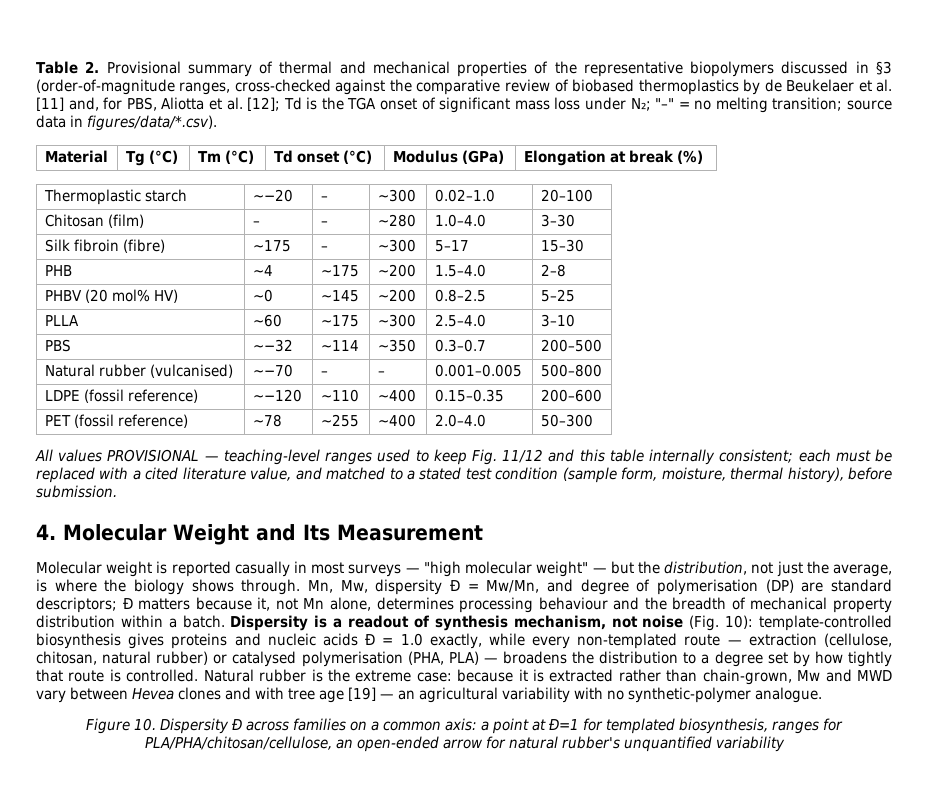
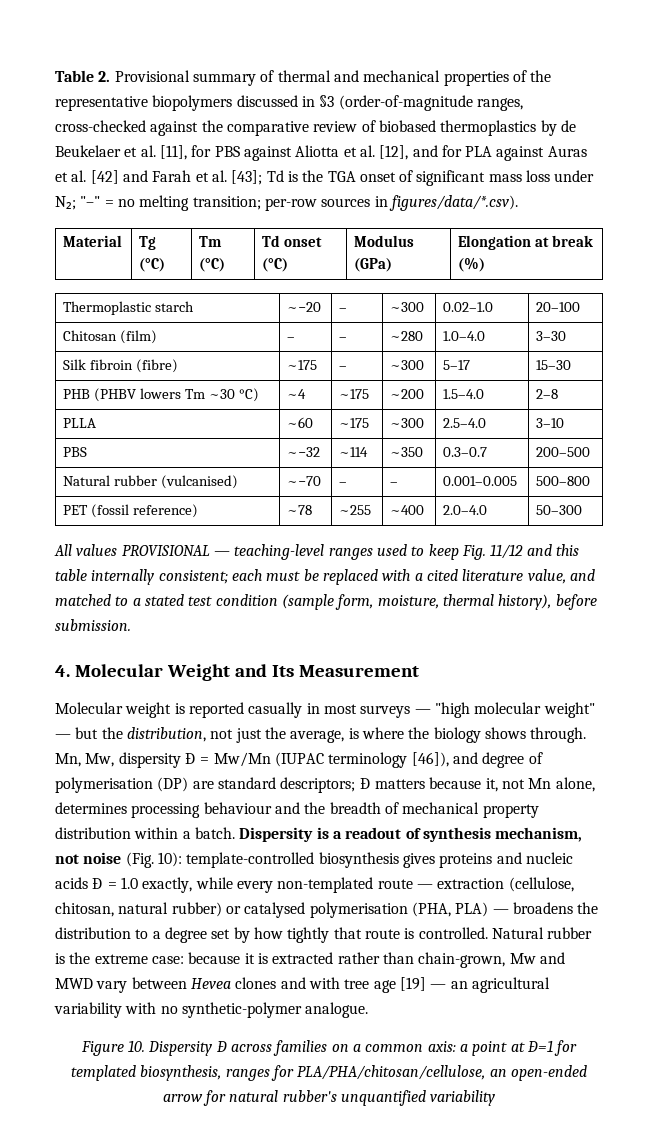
- Table 2. Provisional summary of thermal and mechanical properties of the representative biopolymers discussed in §3 (order-of-magnitude ranges, cross-checked against the comparative review of biobased thermoplastics by de Beukelaer et al. [11] and, for PBS, Aliotta et al. [12]; Td is the TGA onset of significant mass loss under N₂; "–" = no melting transition; source data in figures/data/*.csv).
+ Table 2. Provisional summary of thermal and mechanical properties of the representative biopolymers discussed in §3 (order-of-magnitude ranges, cross-checked against the comparative review of biobased thermoplastics by de Beukelaer et al. [11], for PBS against Aliotta et al. [12], and for PLA against Auras et al. [42] and Farah et al. [43]; Td is the TGA onset of significant mass loss under N₂; "–" = no melting transition; per-row sources in figures/data/*.csv).
- PHB | ~4 | ~175 | ~200 | 1.5–4.0 | 2–8
+ PHB (PHBV lowers Tm ~30 °C) | ~4 | ~175 | ~200 | 1.5–4.0 | 2–8
- PHBV (20 mol% HV) | ~0 | ~145 | ~200 | 0.8–2.5 | 5–25
- LDPE (fossil reference) | ~−120 | ~110 | ~400 | 0.15–0.35 | 200–600
- Mn, Mw, dispersity Đ = Mw/Mn, and degree of polymerisation (DP) are standard descriptors; Đ matters because it, not Mn alone, determines processing behaviour and the breadth of mechanical property distribution within a batch.
+ Mn, Mw, dispersity Đ = Mw/Mn (IUPAC terminology [46]), and degree of polymerisation (DP) are standard descriptors; Đ matters because it, not Mn alone, determines processing behaviour and the breadth of mechanical property distribution within a batch.

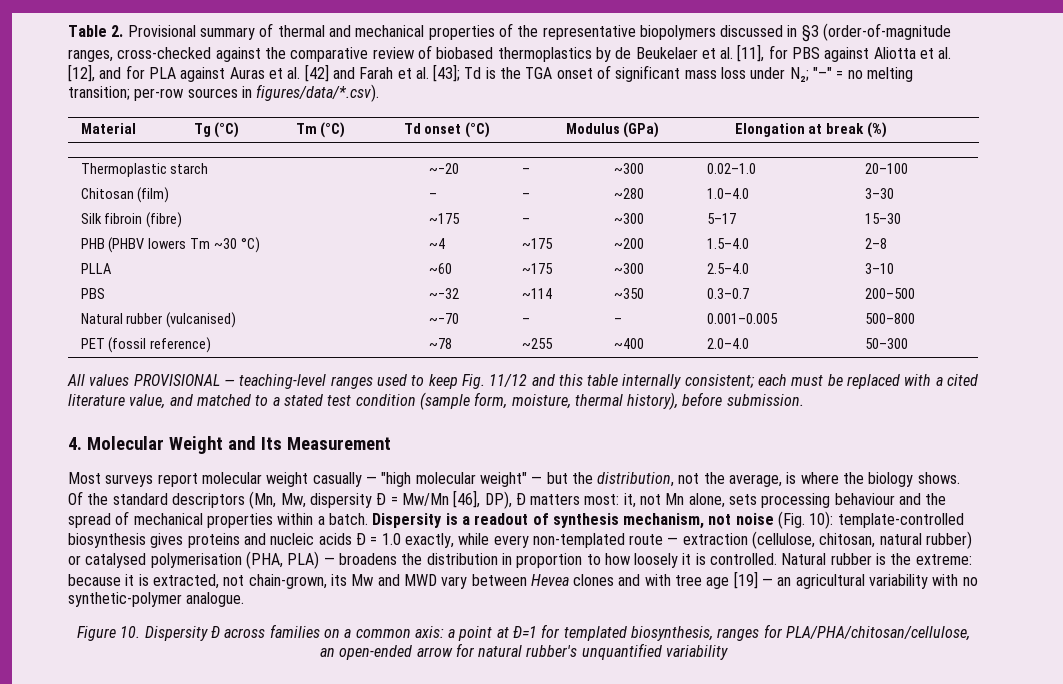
- Molecular weight is reported casually in most surveys — "high molecular weight" — but the distribution, not just the average, is where the biology shows through. Mn, Mw, dispersity Đ = Mw/Mn (IUPAC terminology [46]), and degree of polymerisation (DP) are standard descriptors; Đ matters because it, not Mn alone, determines processing behaviour and the breadth of mechanical property distribution within a batch.
+ Most surveys report molecular weight casually — "high molecular weight" — but the distribution, not the average, is where the biology shows. Of the standard descriptors (Mn, Mw, dispersity Đ = Mw/Mn [46], DP), Đ matters most: it, not Mn alone, sets processing behaviour and the spread of mechanical properties within a batch.
- Dispersity is a readout of synthesis mechanism, not noise (Fig. 10): template-controlled biosynthesis gives proteins and nucleic acids Đ = 1.0 exactly, while every non-templated route — extraction (cellulose, chitosan, natural rubber) or catalysed polymerisation (PHA, PLA) — broadens the distribution to a degree set by how tightly that route is controlled.
+ Dispersity is a readout of synthesis mechanism, not noise (Fig. 10): template-controlled biosynthesis gives proteins and nucleic acids Đ = 1.0 exactly, while every non-templated route — extraction (cellulose, chitosan, natural rubber) or catalysed polymerisation (PHA, PLA) — broadens the distribution in proportion to how loosely it is controlled.
- Natural rubber is the extreme case: because it is extracted rather than chain-grown, Mw and MWD vary between Hevea clones and with tree age [19] — an agricultural variability with no synthetic-polymer analogue.
+ Natural rubber is the extreme: because it is extracted, not chain-grown, its Mw and MWD vary between Hevea clones and with tree age [19] — an agricultural variability with no synthetic-polymer analogue.

